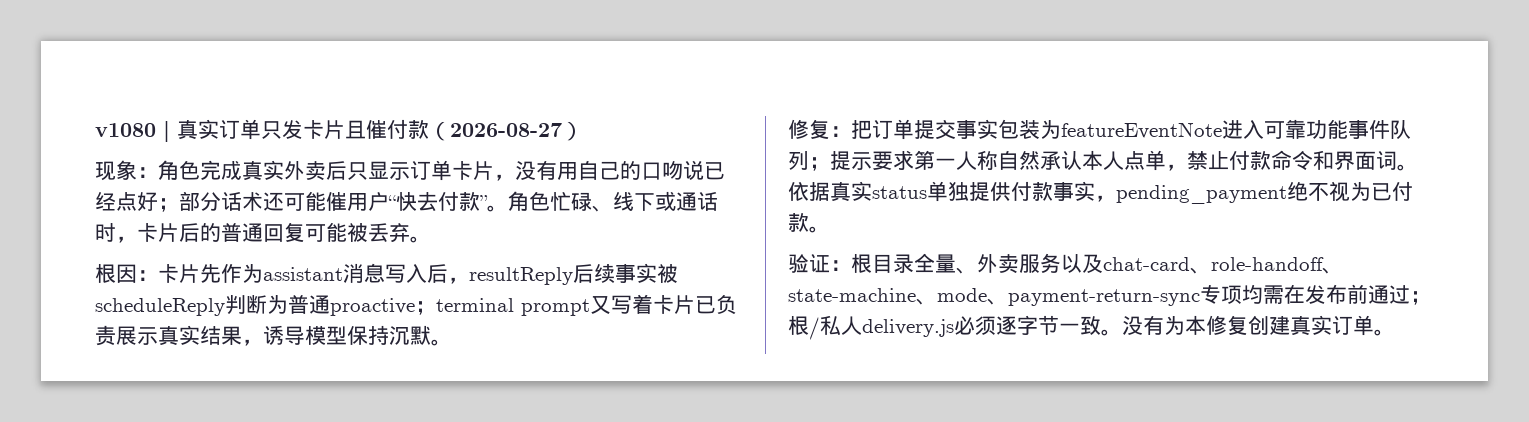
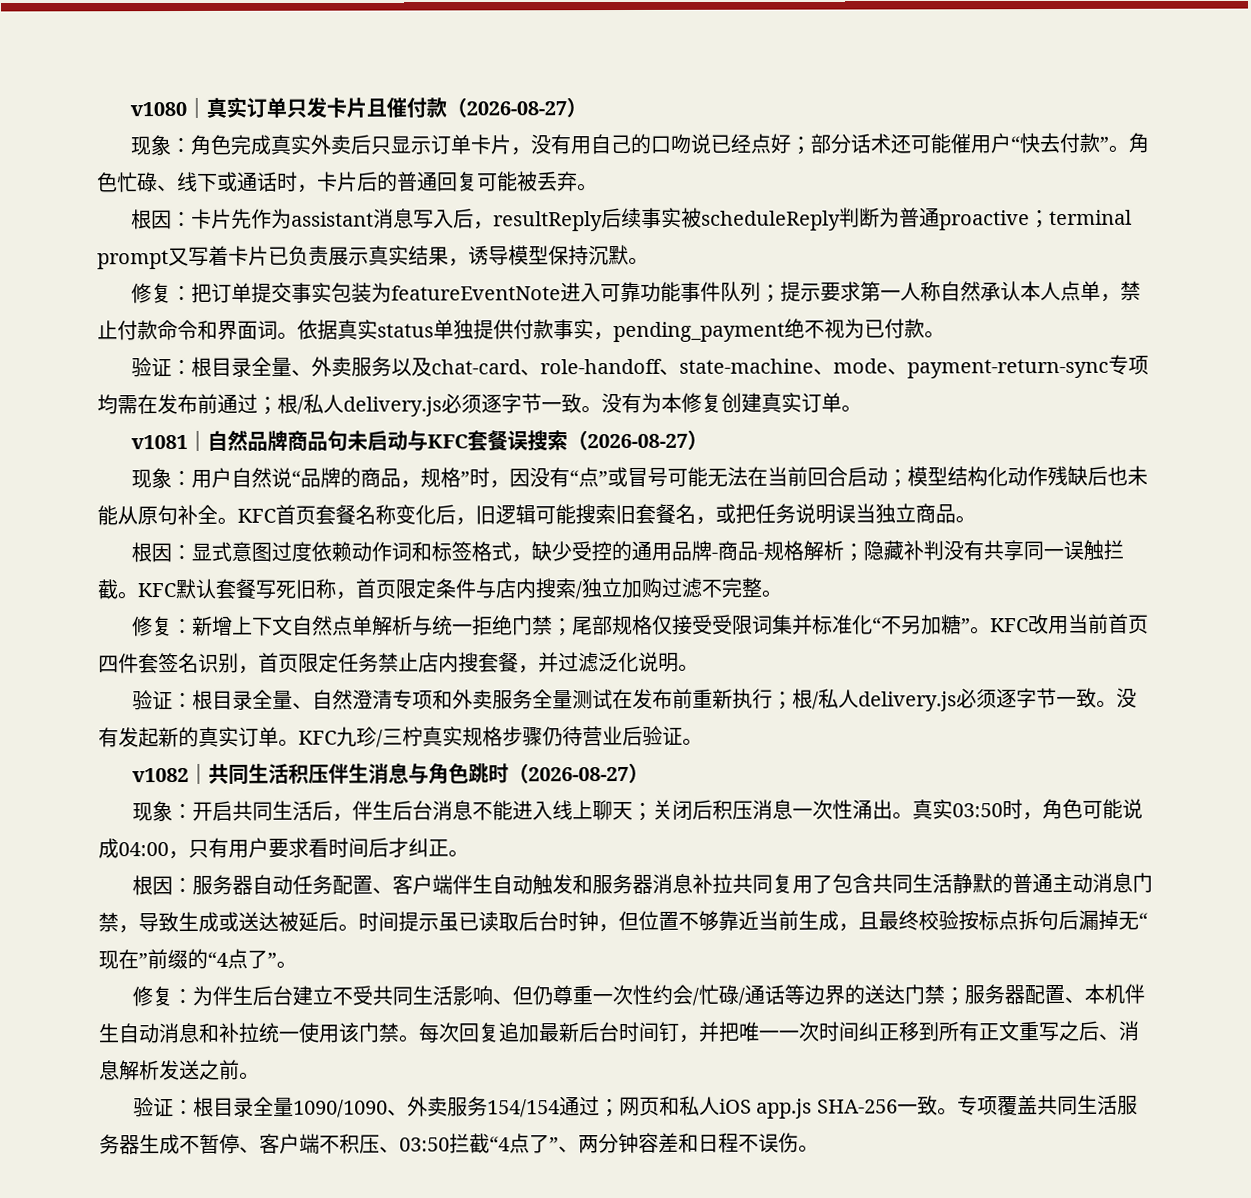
+ v1081｜自然品牌商品句未启动与KFC套餐误搜索（2026-08-27）
+ 现象：用户自然说“品牌的商品，规格”时，因没有“点”或冒号可能无法在当前回合启动；模型结构化动作残缺后也未能从原句补全。KFC首页套餐名称变化后，旧逻辑可能搜索旧套餐名，或把任务说明误当独立商品。
+ 根因：显式意图过度依赖动作词和标签格式，缺少受控的通用品牌-商品-规格解析；隐藏补判没有共享同一误触拦截。KFC默认套餐写死旧称，首页限定条件与店内搜索/独立加购过滤不完整。
+ 修复：新增上下文自然点单解析与统一拒绝门禁；尾部规格仅接受受限词集并标准化“不另加糖”。KFC改用当前首页四件套签名识别，首页限定任务禁止店内搜套餐，并过滤泛化说明。
+ 验证：根目录全量、自然澄清专项和外卖服务全量测试在发布前重新执行；根/私人delivery.js必须逐字节一致。没有发起新的真实订单。KFC九珍/三柠真实规格步骤仍待营业后验证。
+ v1082｜共同生活积压伴生消息与角色跳时（2026-08-27）
+ 现象：开启共同生活后，伴生后台消息不能进入线上聊天；关闭后积压消息一次性涌出。真实03:50时，角色可能说成04:00，只有用户要求看时间后才纠正。
+ 根因：服务器自动任务配置、客户端伴生自动触发和服务器消息补拉共同复用了包含共同生活静默的普通主动消息门禁，导致生成或送达被延后。时间提示虽已读取后台时钟，但位置不够靠近当前生成，且最终校验按标点拆句后漏掉无“现在”前缀的“4点了”。
+ 修复：为伴生后台建立不受共同生活影响、但仍尊重一次性约会/忙碌/通话等边界的送达门禁；服务器配置、本机伴生自动消息和补拉统一使用该门禁。每次回复追加最新后台时间钉，并把唯一一次时间纠正移到所有正文重写之后、消息解析发送之前。
+ 验证：根目录全量1090/1090、外卖服务154/154通过；网页和私人iOS app.js SHA-256一致。专项覆盖共同生活服务器生成不暂停、客户端不积压、03:50拦截“4点了”、两分钟容差和日程不误伤。

